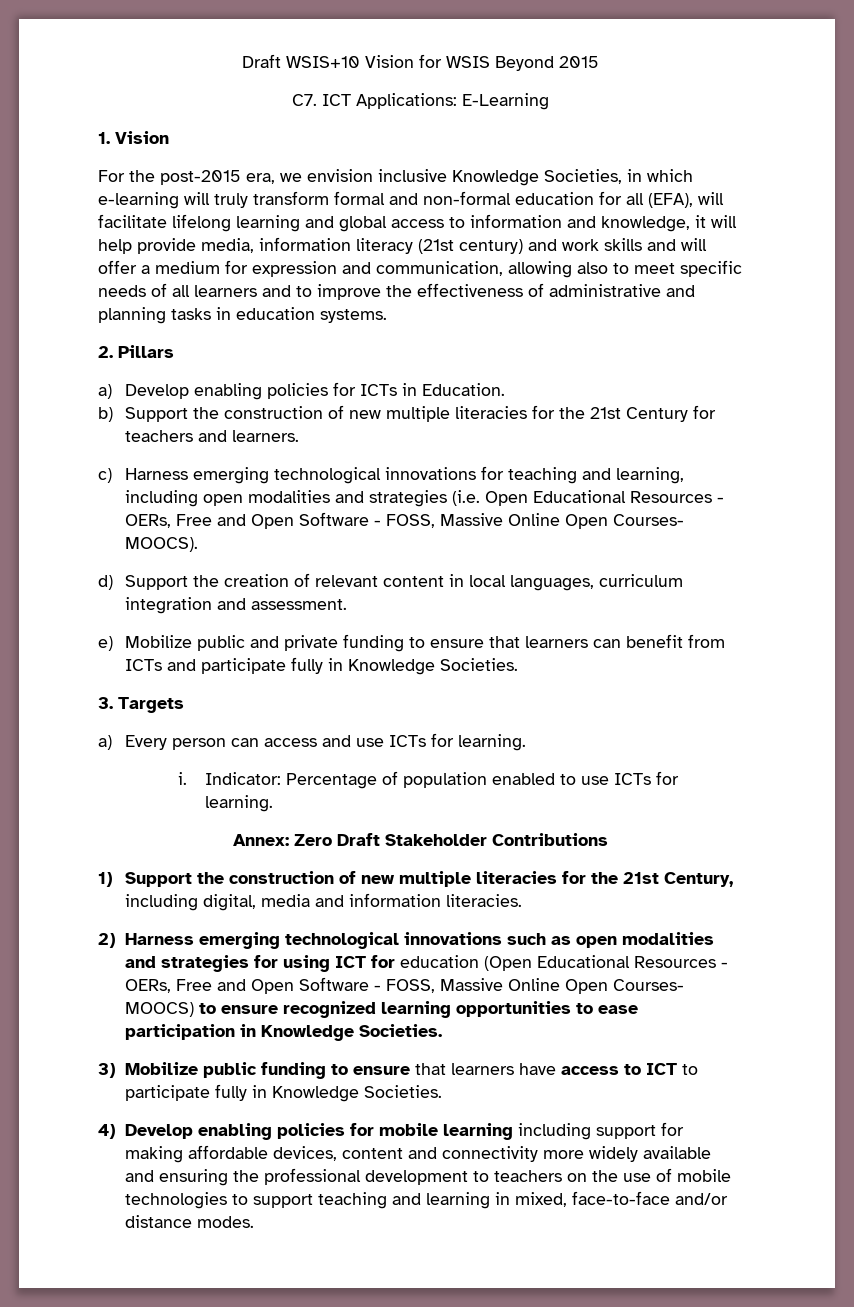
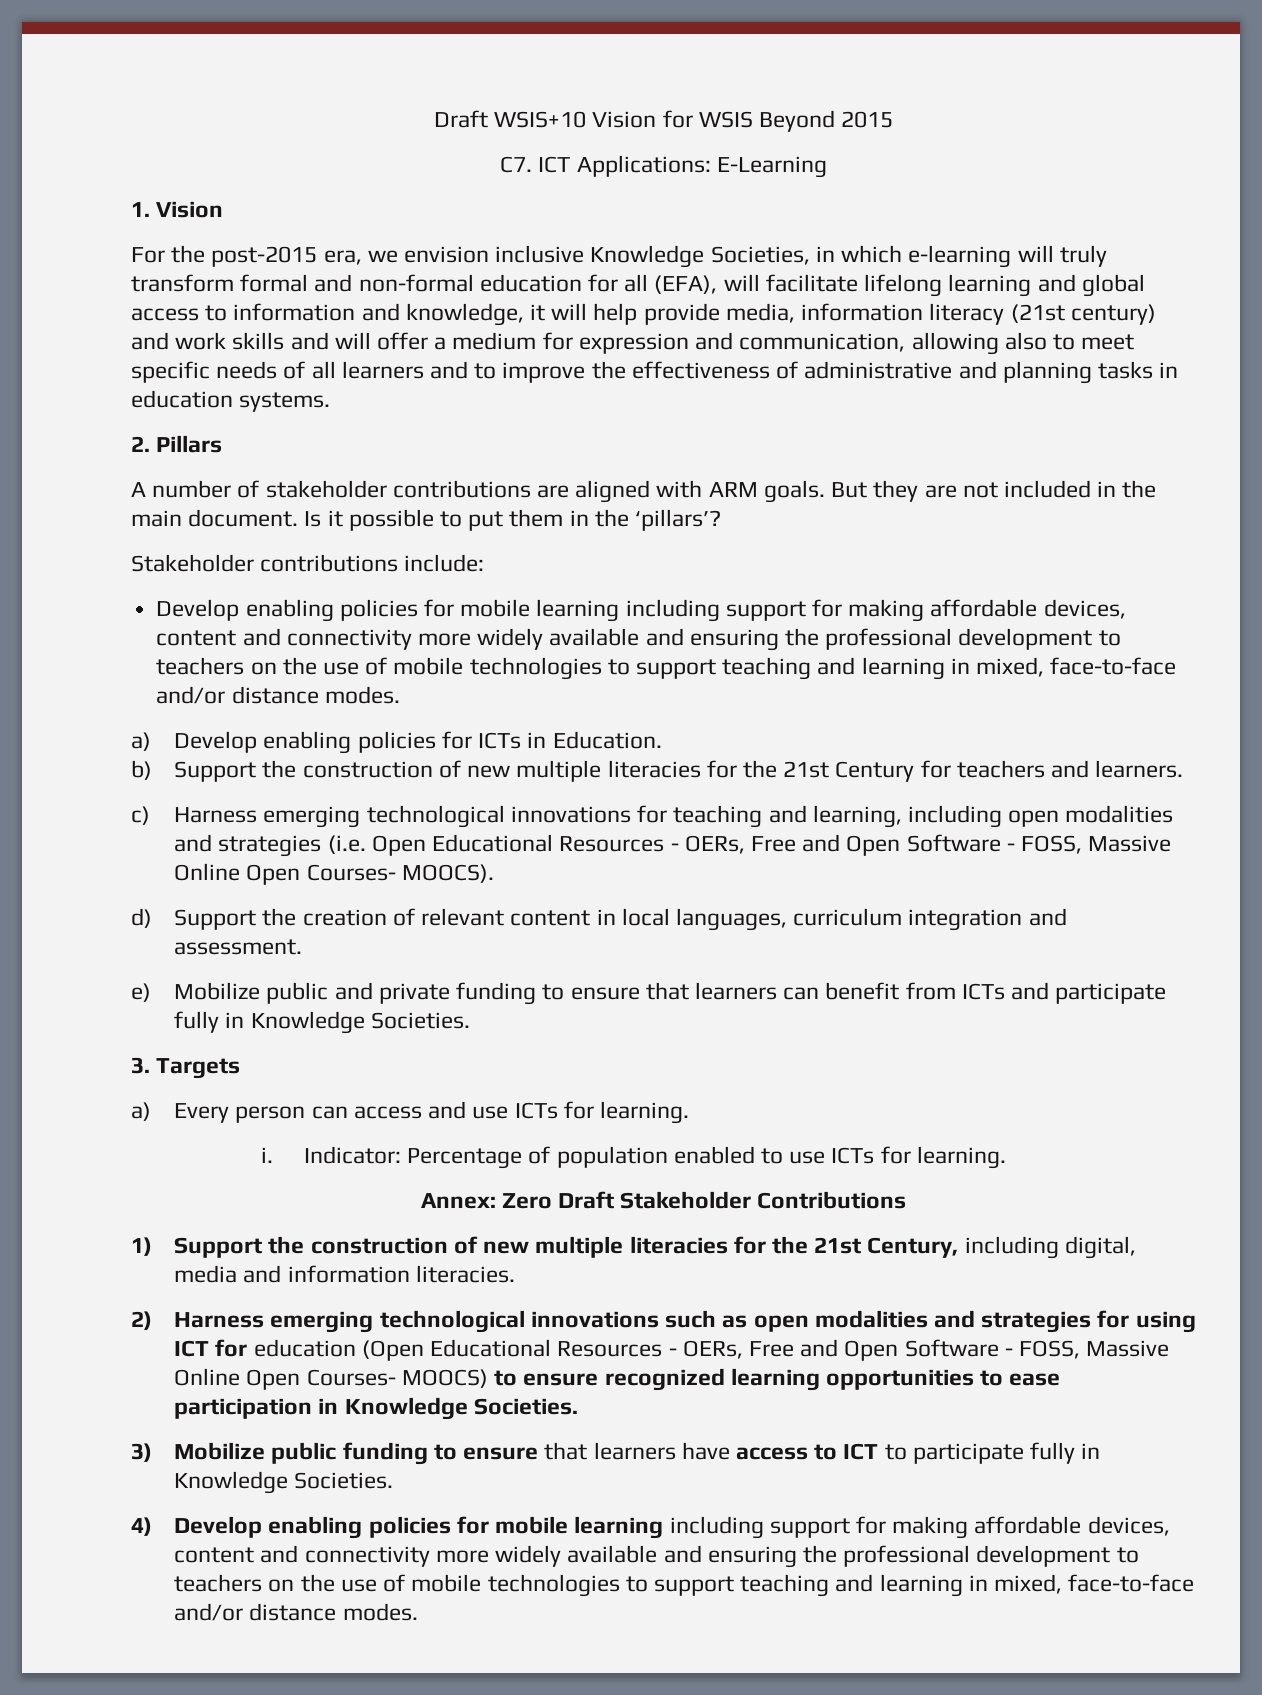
+ A number of stakeholder contributions are aligned with ARM goals. But they are not included in the main document. Is it possible to put them in the ‘pillars’?
+ Stakeholder contributions include:
+ Develop enabling policies for mobile learning including support for making affordable devices, content and connectivity more widely available and ensuring the professional development to teachers on the use of mobile technologies to support teaching and learning in mixed, face-to-face and/or distance modes.

